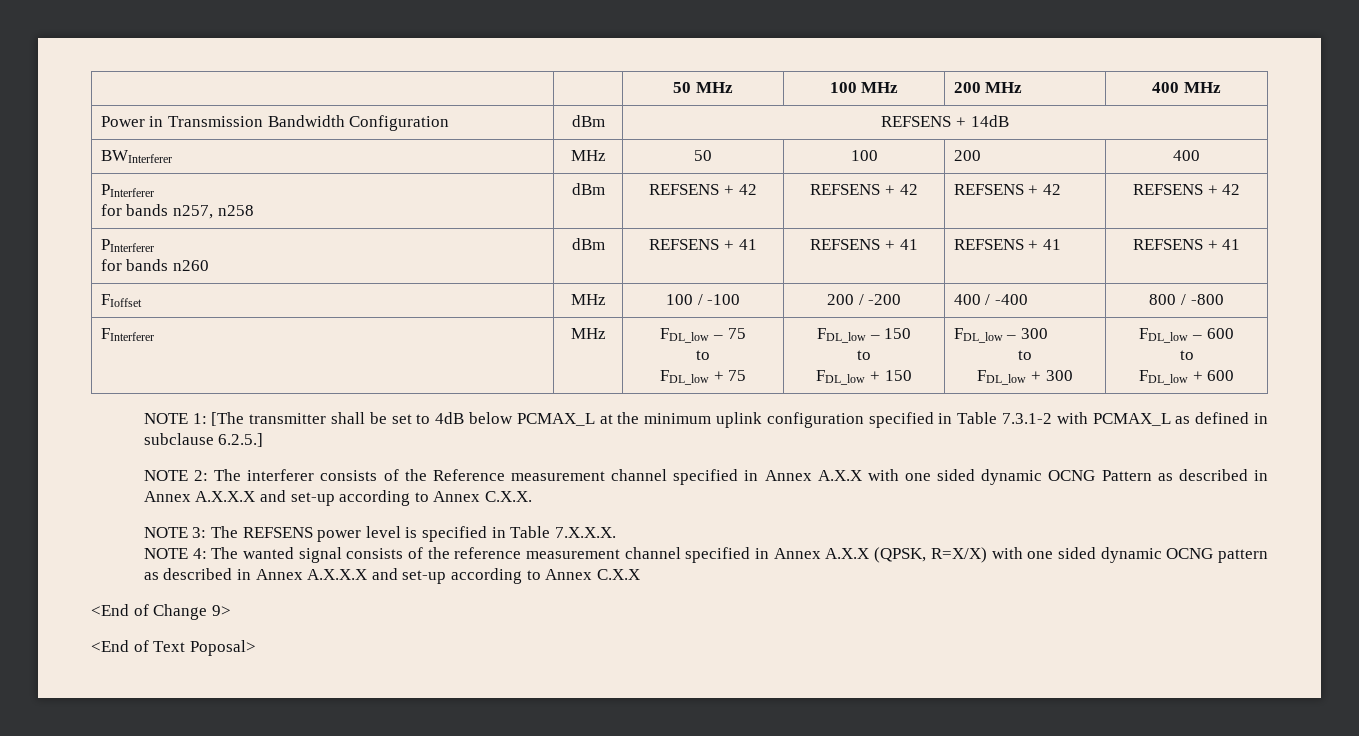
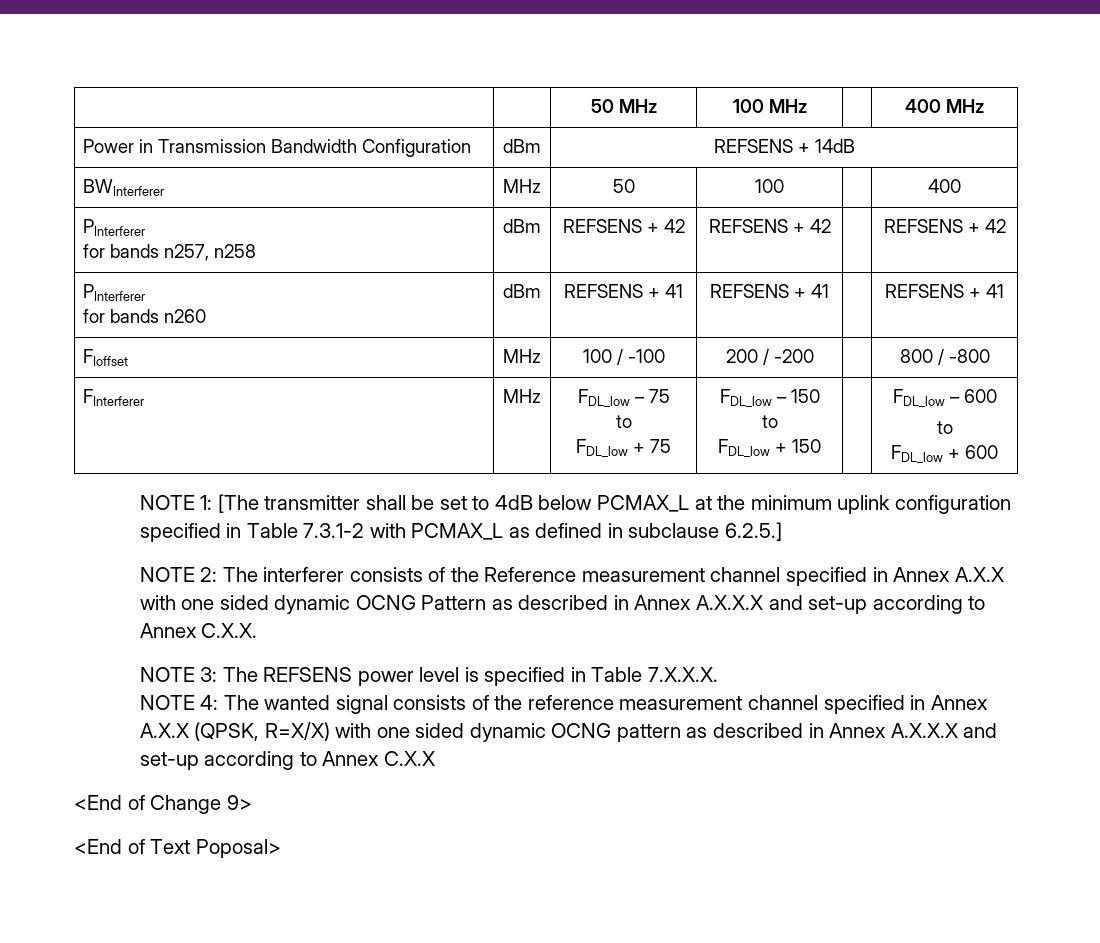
- | | 50 MHz | 100 MHz | 200 MHz | 400 MHz
+ | | 50 MHz | 100 MHz | | 400 MHz
- BWInterferer | MHz | 50 | 100 | 200 | 400
+ BWInterferer | MHz | 50 | 100 | | 400
  PInterferer
- for bands n257, n258 | dBm | REFSENS + 42 | REFSENS + 42 | REFSENS + 42 | REFSENS + 42
+ for bands n257, n258 | dBm | REFSENS + 42 | REFSENS + 42 | | REFSENS + 42
  PInterferer
- for bands n260 | dBm | REFSENS + 41 | REFSENS + 41 | REFSENS + 41 | REFSENS + 41
+ for bands n260 | dBm | REFSENS + 41 | REFSENS + 41 | | REFSENS + 41
- FIoffset | MHz | 100 / -100 | 200 / -200 | 400 / -400 | 800 / -800
+ FIoffset | MHz | 100 / -100 | 200 / -200 | | 800 / -800
  FInterferer | MHz | FDL_low – 75
  to
  FDL_low + 75 | FDL_low – 150
  to
- FDL_low + 150 | FDL_low – 300
- to
- FDL_low + 300 | FDL_low – 600
+ FDL_low + 150 | | FDL_low – 600

